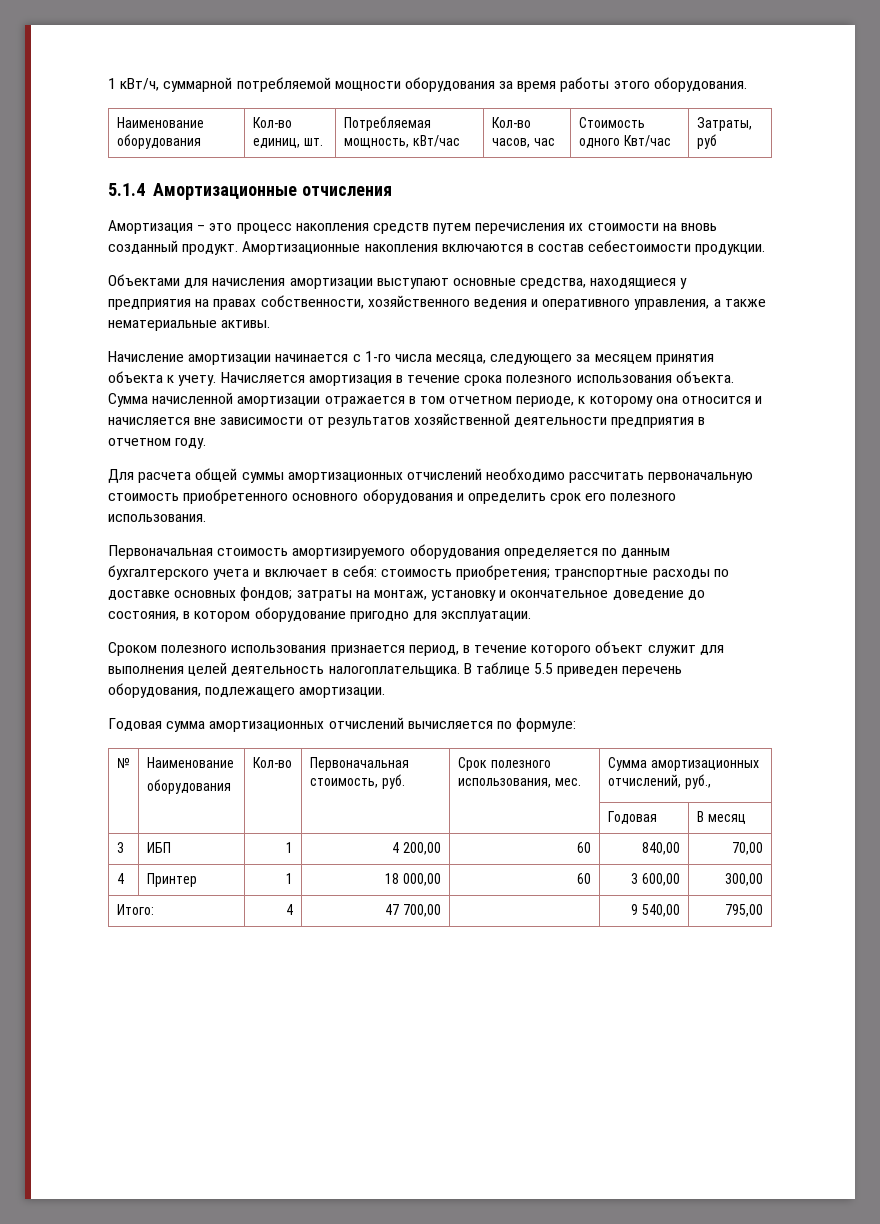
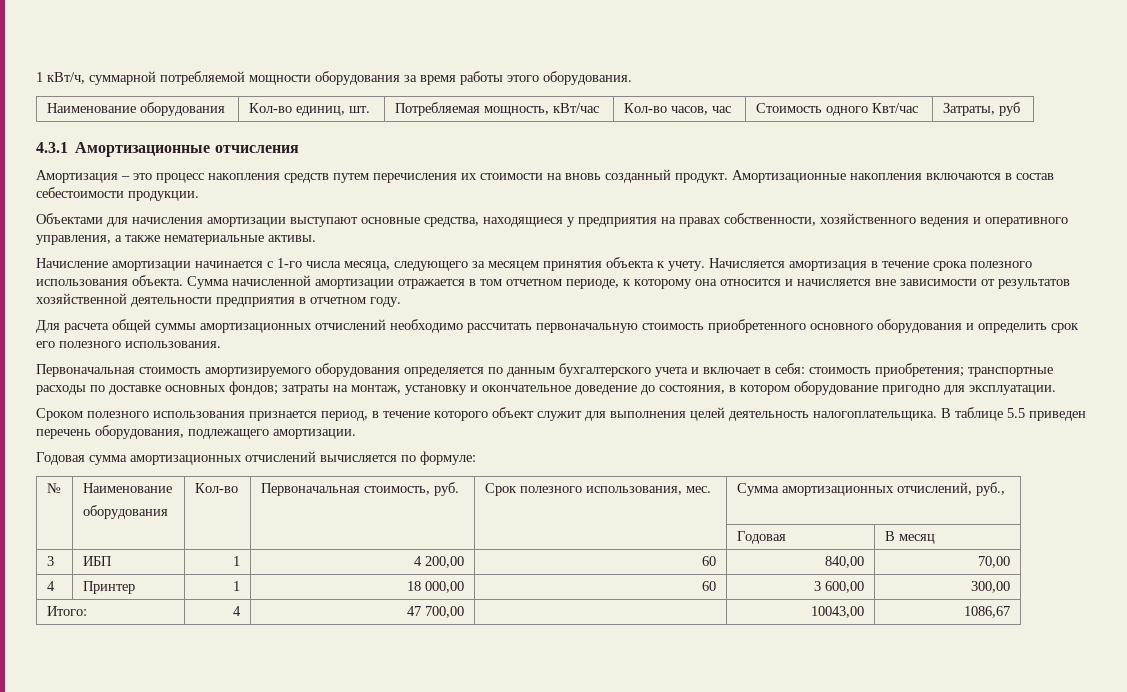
- 5.1.4 Амортизационные отчисления
+ 4.3.1 Амортизационные отчисления
- Итого: | 4 | 47 700,00 | | 9 540,00 | 795,00
+ Итого: | 4 | 47 700,00 | | 10043,00 | 1086,67

